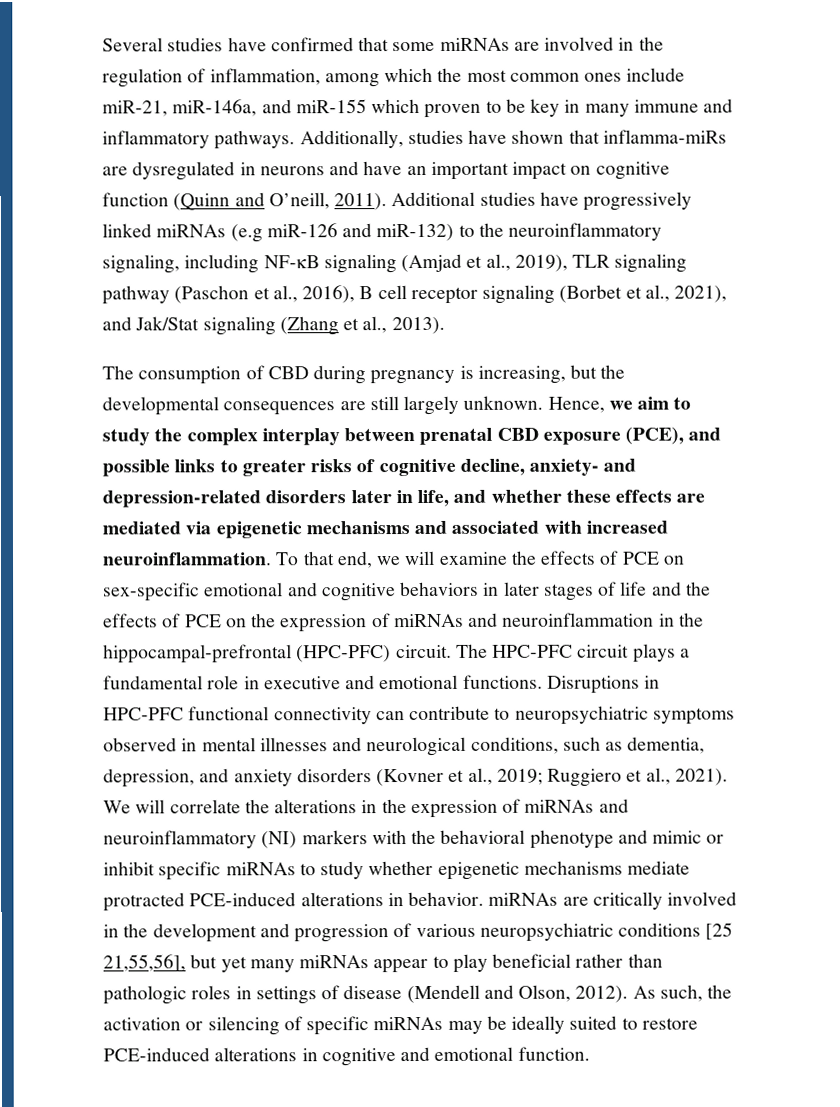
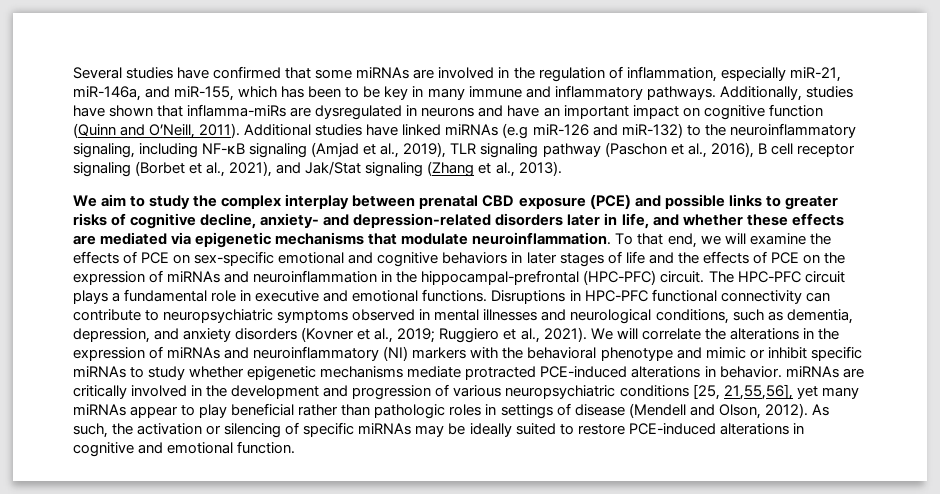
- Several studies have confirmed that some miRNAs are involved in the regulation of inflammation, among which the most common ones include miR-21, miR-146a, and miR-155 which proven to be key in many immune and inflammatory pathways.
+ Several studies have confirmed that some miRNAs are involved in the regulation of inflammation, especially miR-21, miR-146a, and miR-155, which has been to be key in many immune and inflammatory pathways.
- Additionally, studies have shown that inflamma-miRs are dysregulated in neurons and have an important impact on cognitive function (Quinn and O’neill, 2011).
+ Additionally, studies have shown that inflamma-miRs are dysregulated in neurons and have an important impact on cognitive function (Quinn and O’Neill, 2011).
- Additional studies have progressively linked miRNAs (e.g miR-126 and miR-132) to the neuroinflammatory signaling, including NF-κB signaling (Amjad et al., 2019), TLR signaling pathway (Paschon et al., 2016), B cell receptor signaling (Borbet et al., 2021), and Jak/Stat signaling (Zhang et al., 2013).
+ Additional studies have linked miRNAs (e.g miR-126 and miR-132) to the neuroinflammatory signaling, including NF-κB signaling (Amjad et al., 2019), TLR signaling pathway (Paschon et al., 2016), B cell receptor signaling (Borbet et al., 2021), and Jak/Stat signaling (Zhang et al., 2013).
- The consumption of CBD during pregnancy is increasing, but the developmental consequences are still largely unknown. Hence, we aim to study the complex interplay between prenatal CBD exposure (PCE), and possible links to greater risks of cognitive decline, anxiety- and depression-related disorders later in life, and whether these effects are mediated via epigenetic mechanisms and associated with increased neuroinflammation.
+ We aim to study the complex interplay between prenatal CBD exposure (PCE) and possible links to greater risks of cognitive decline, anxiety- and depression-related disorders later in life, and whether these effects are mediated via epigenetic mechanisms that modulate neuroinflammation.
- We will correlate the alterations in the expression of miRNAs and neuroinflammatory (NI) markers with the behavioral phenotype and mimic or inhibit specific miRNAs to study whether epigenetic mechanisms mediate protracted PCE-induced alterations in behavior. miRNAs are critically involved in the development and progression of various neuropsychiatric conditions [25 21,55,56], but yet many miRNAs appear to play beneficial rather than pathologic roles in settings of disease (Mendell and Olson, 2012).
+ We will correlate the alterations in the expression of miRNAs and neuroinflammatory (NI) markers with the behavioral phenotype and mimic or inhibit specific miRNAs to study whether epigenetic mechanisms mediate protracted PCE-induced alterations in behavior. miRNAs are critically involved in the development and progression of various neuropsychiatric conditions [25, 21,55,56], yet many miRNAs appear to play beneficial rather than pathologic roles in settings of disease (Mendell and Olson, 2012).

